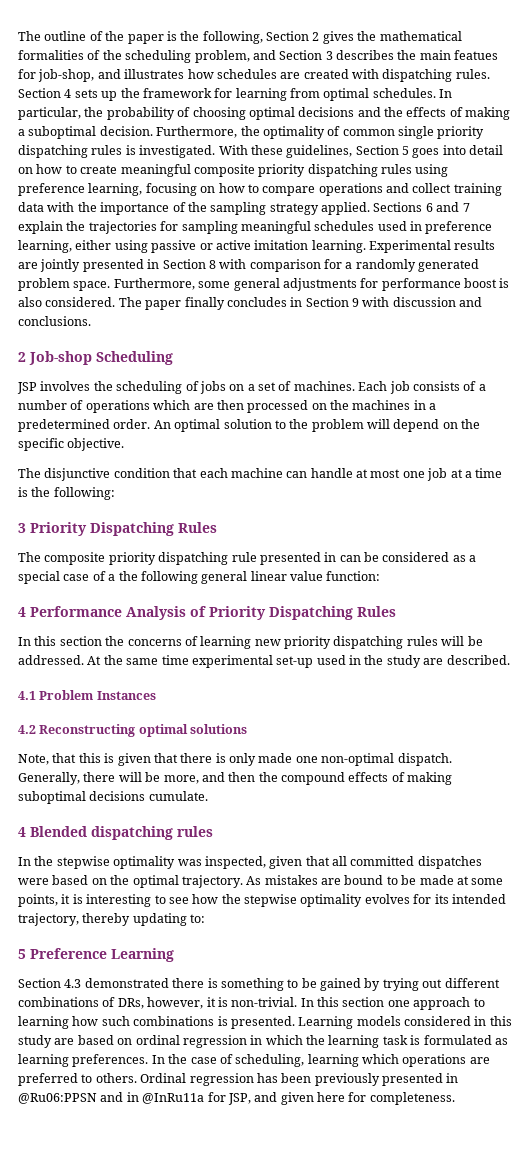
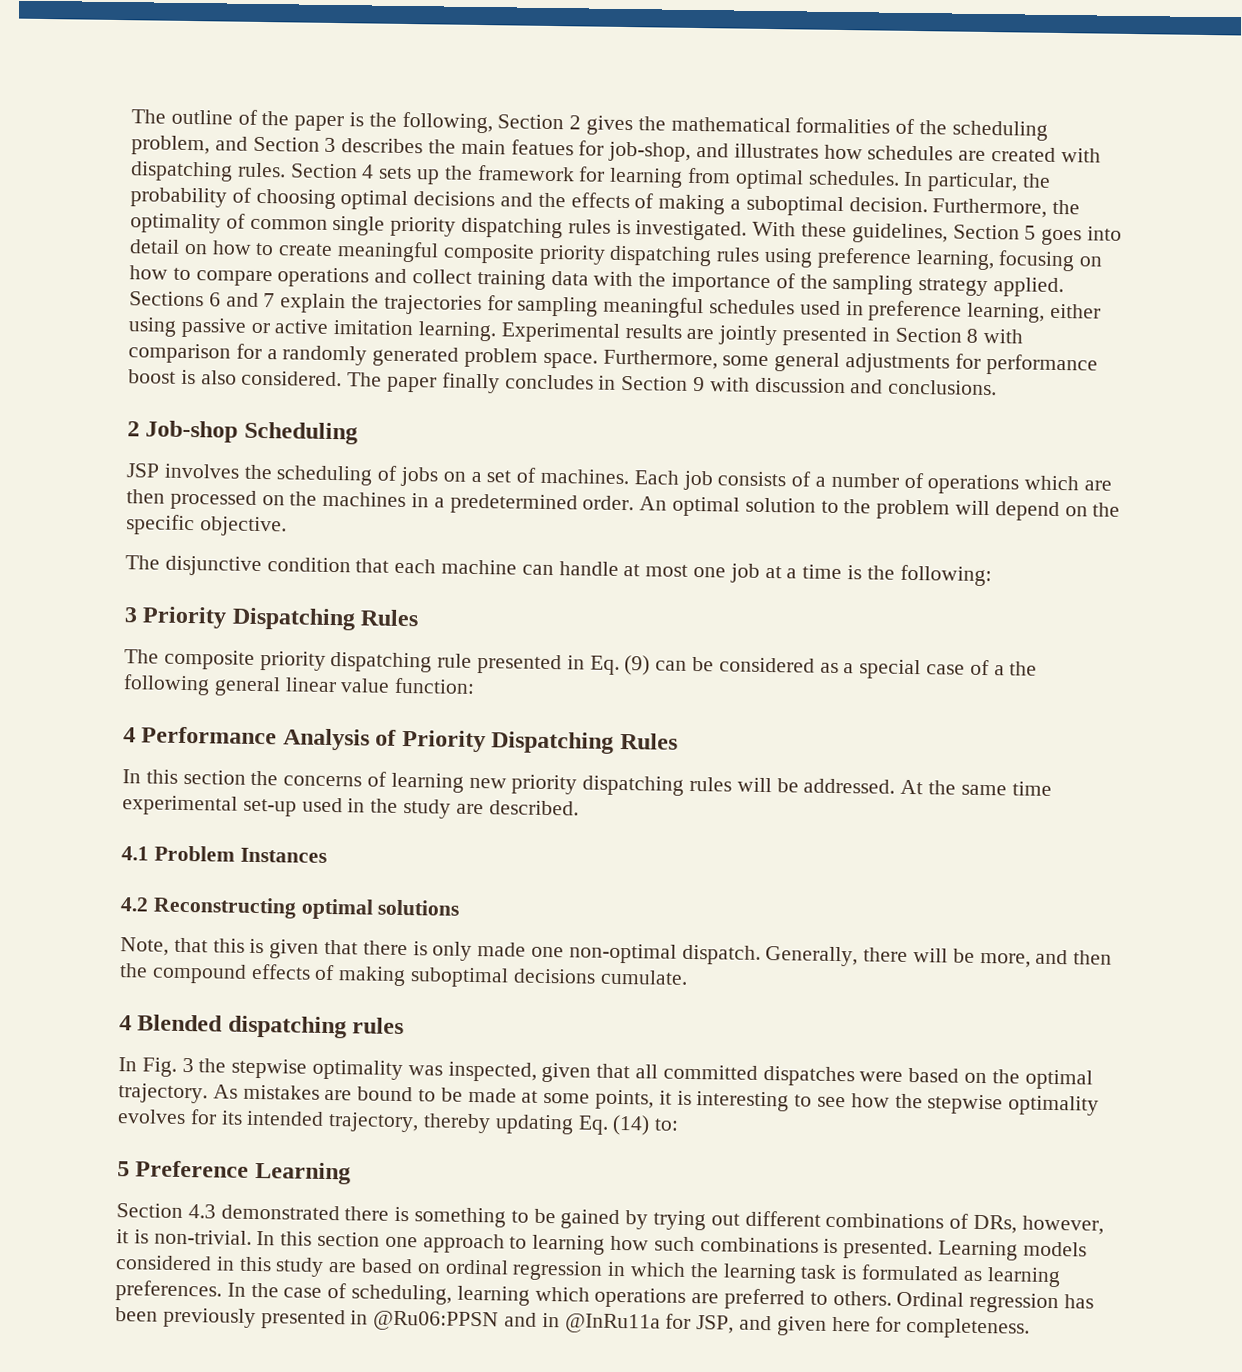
- The composite priority dispatching rule presented in can be considered as a special case of a the following general linear value function:
+ The composite priority dispatching rule presented in Eq. (9) can be considered as a special case of a the following general linear value function:
- In the stepwise optimality was inspected, given that all committed dispatches were based on the optimal trajectory.
+ In Fig. 3 the stepwise optimality was inspected, given that all committed dispatches were based on the optimal trajectory.
- As mistakes are bound to be made at some points, it is interesting to see how the stepwise optimality evolves for its intended trajectory, thereby updating to:
+ As mistakes are bound to be made at some points, it is interesting to see how the stepwise optimality evolves for its intended trajectory, thereby updating Eq. (14) to:

